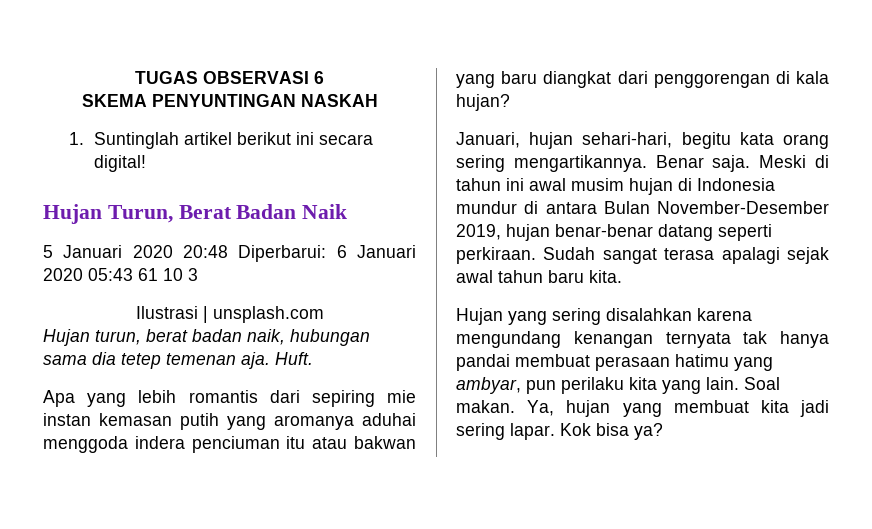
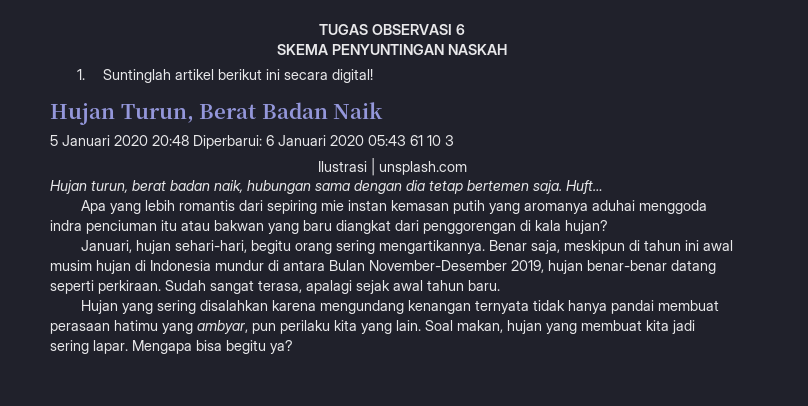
- Hujan turun, berat badan naik, hubungan sama dia tetep temenan aja. Huft.
+ Hujan turun, berat badan naik, hubungan sama dengan dia tetap bertemen saja. Huft…
- Apa yang lebih romantis dari sepiring mie instan kemasan putih yang aromanya aduhai menggoda indera penciuman itu atau bakwan yang baru diangkat dari penggorengan di kala hujan?
+ Apa yang lebih romantis dari sepiring mie instan kemasan putih yang aromanya aduhai menggoda indra penciuman itu atau bakwan yang baru diangkat dari penggorengan di kala hujan?
- Januari, hujan sehari-hari, begitu kata orang sering mengartikannya.
+ Januari, hujan sehari-hari, begitu orang sering mengartikannya.
- Benar saja. Meski di tahun ini awal musim hujan di Indonesia mundur di antara Bulan November-Desember 2019, hujan benar-benar datang seperti perkiraan.
+ Benar saja, meskipun di tahun ini awal musim hujan di Indonesia mundur di antara Bulan November-Desember 2019, hujan benar-benar datang seperti perkiraan.
- Sudah sangat terasa apalagi sejak awal tahun baru kita.
+ Sudah sangat terasa, apalagi sejak awal tahun baru.
- Hujan yang sering disalahkan karena mengundang kenangan ternyata tak hanya pandai membuat perasaan hatimu yang ambyar, pun perilaku kita yang lain.
+ Hujan yang sering disalahkan karena mengundang kenangan ternyata tidak hanya pandai membuat perasaan hatimu yang ambyar, pun perilaku kita yang lain.
- Soal makan. Ya, hujan yang membuat kita jadi sering lapar.
+ Soal makan, hujan yang membuat kita jadi sering lapar.
- Kok bisa ya?
+ Mengapa bisa begitu ya?

